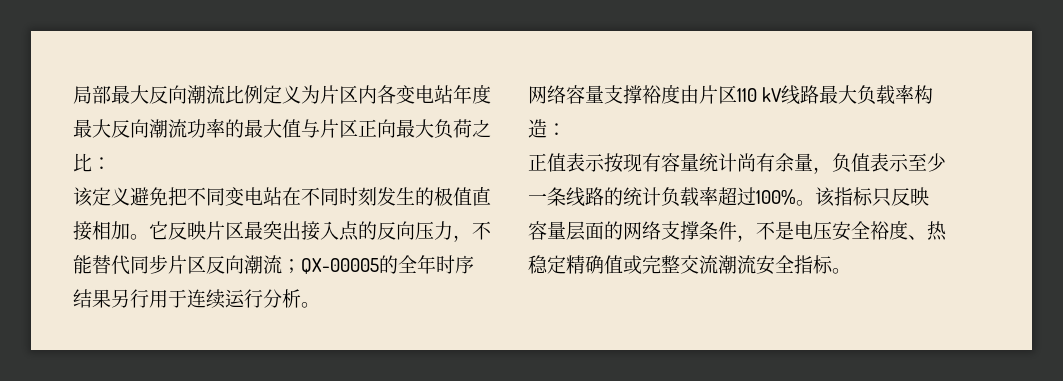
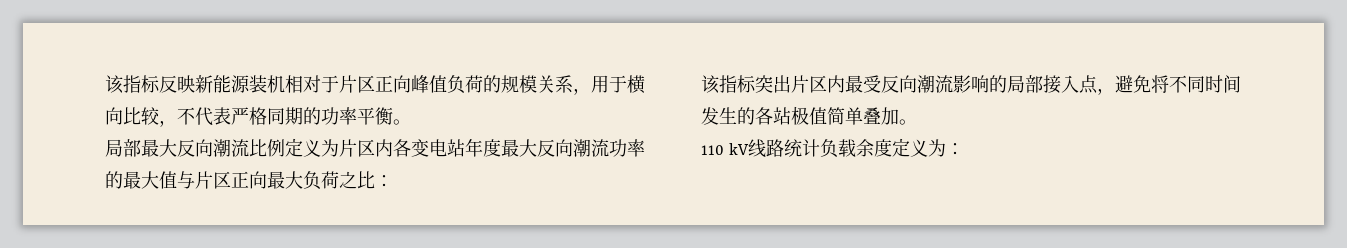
+ 该指标反映新能源装机相对于片区正向峰值负荷的规模关系，用于横向比较，不代表严格同期的功率平衡。
- 该定义避免把不同变电站在不同时刻发生的极值直接相加。它反映片区最突出接入点的反向压力，不能替代同步片区反向潮流；QX-00005的全年时序结果另行用于连续运行分析。
- 网络容量支撑裕度由片区110 kV线路最大负载率构造：
- 正值表示按现有容量统计尚有余量，负值表示至少一条线路的统计负载率超过100%。该指标只反映容量层面的网络支撑条件，不是电压安全裕度、热稳定精确值或完整交流潮流安全指标。
+ 该指标突出片区内最受反向潮流影响的局部接入点，避免将不同时间发生的各站极值简单叠加。
+ 110 kV线路统计负载余度定义为：

